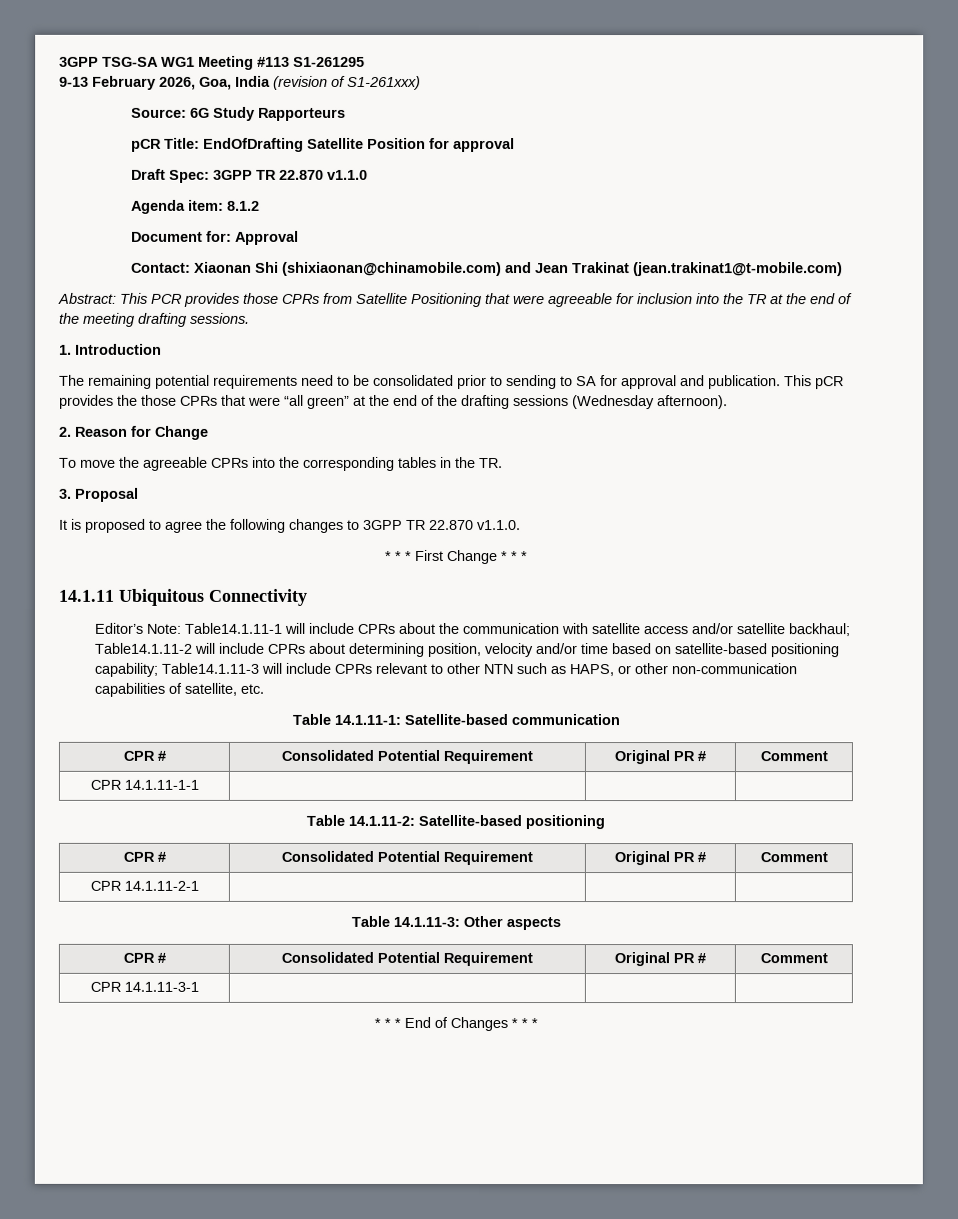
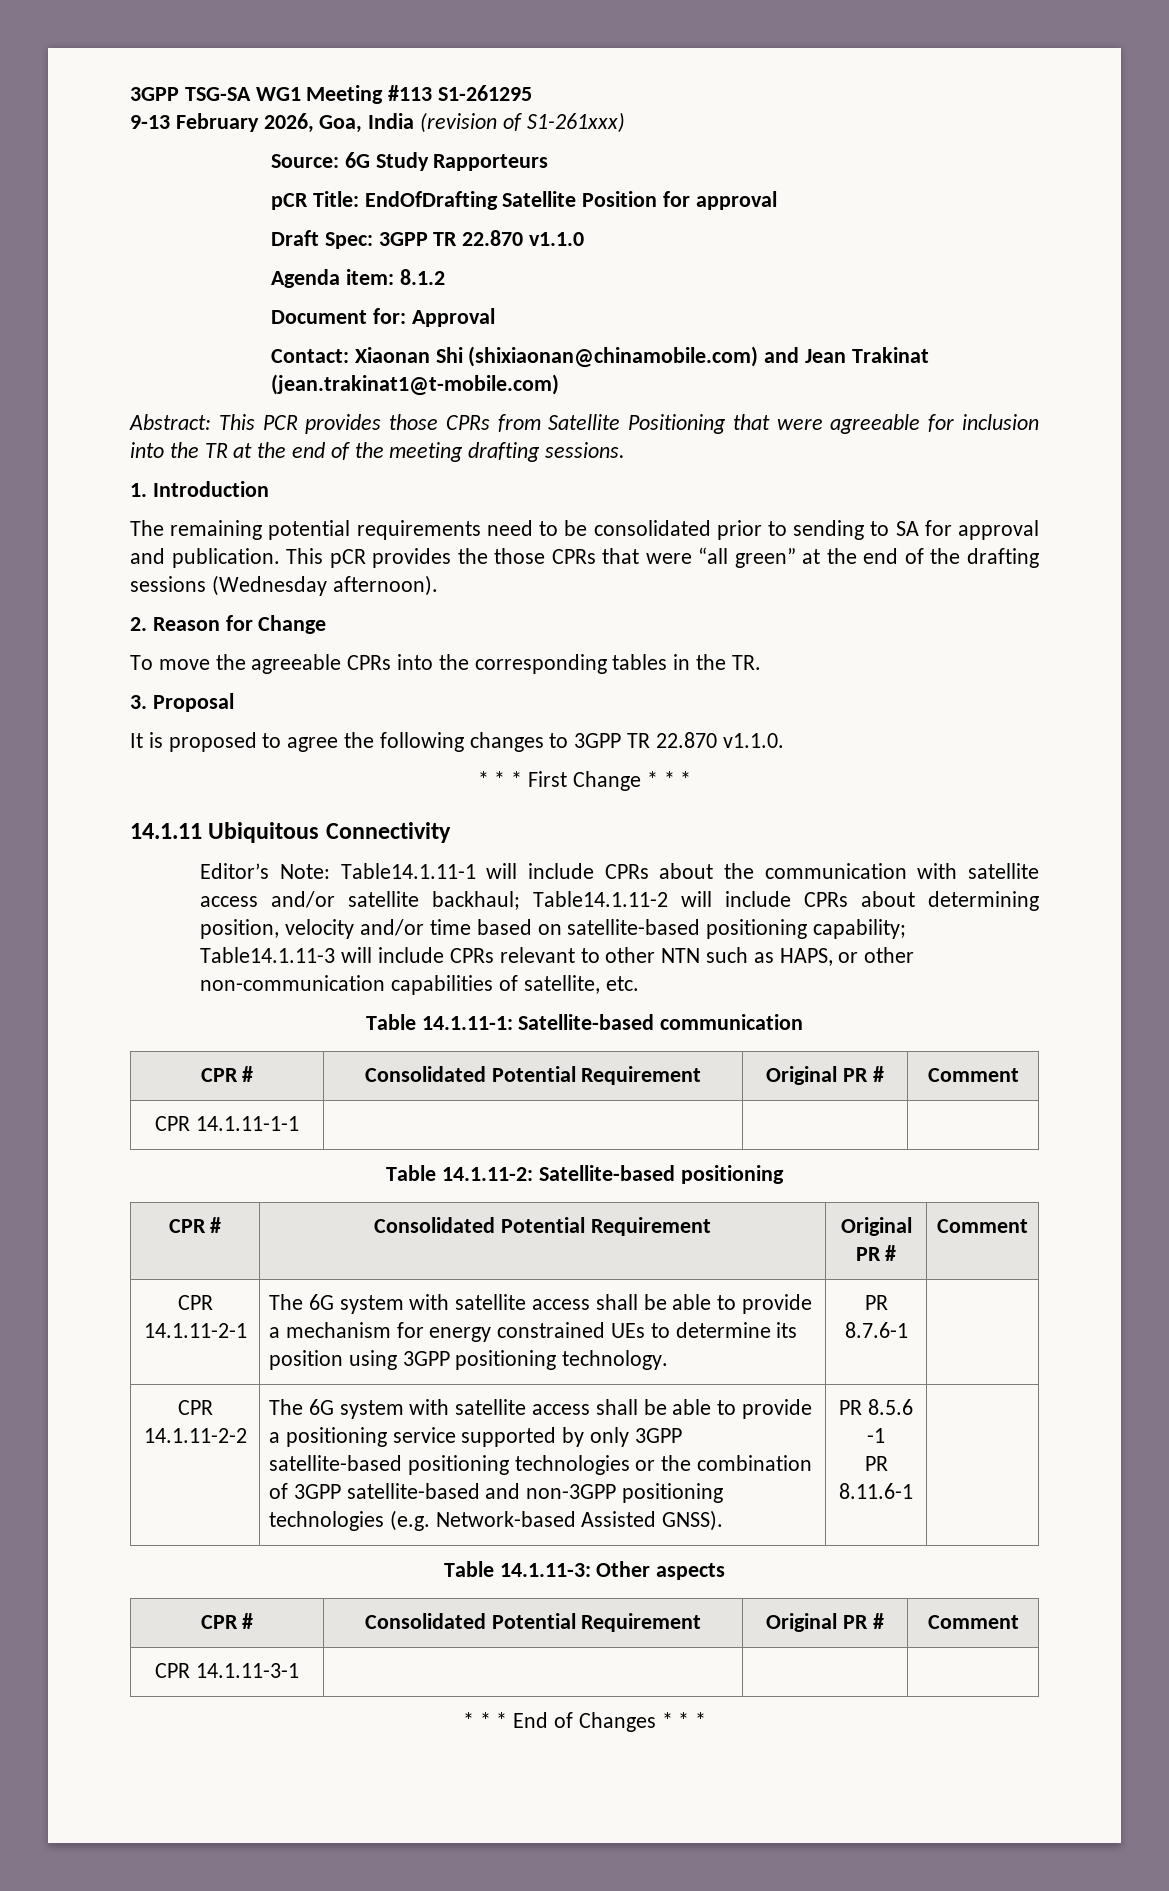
- CPR 14.1.11-2-1 | | |
+ CPR 14.1.11-2-1 | The 6G system with satellite access shall be able to provide a mechanism for energy constrained UEs to determine its position using 3GPP positioning technology. | PR 8.7.6-1 |
+ CPR 14.1.11-2-2 | The 6G system with satellite access shall be able to provide a positioning service supported by only 3GPP satellite-based positioning technologies or the combination of 3GPP satellite-based and non-3GPP positioning technologies (e.g. Network-based Assisted GNSS). | PR 8.5.6 -1
+ PR 8.11.6-1

